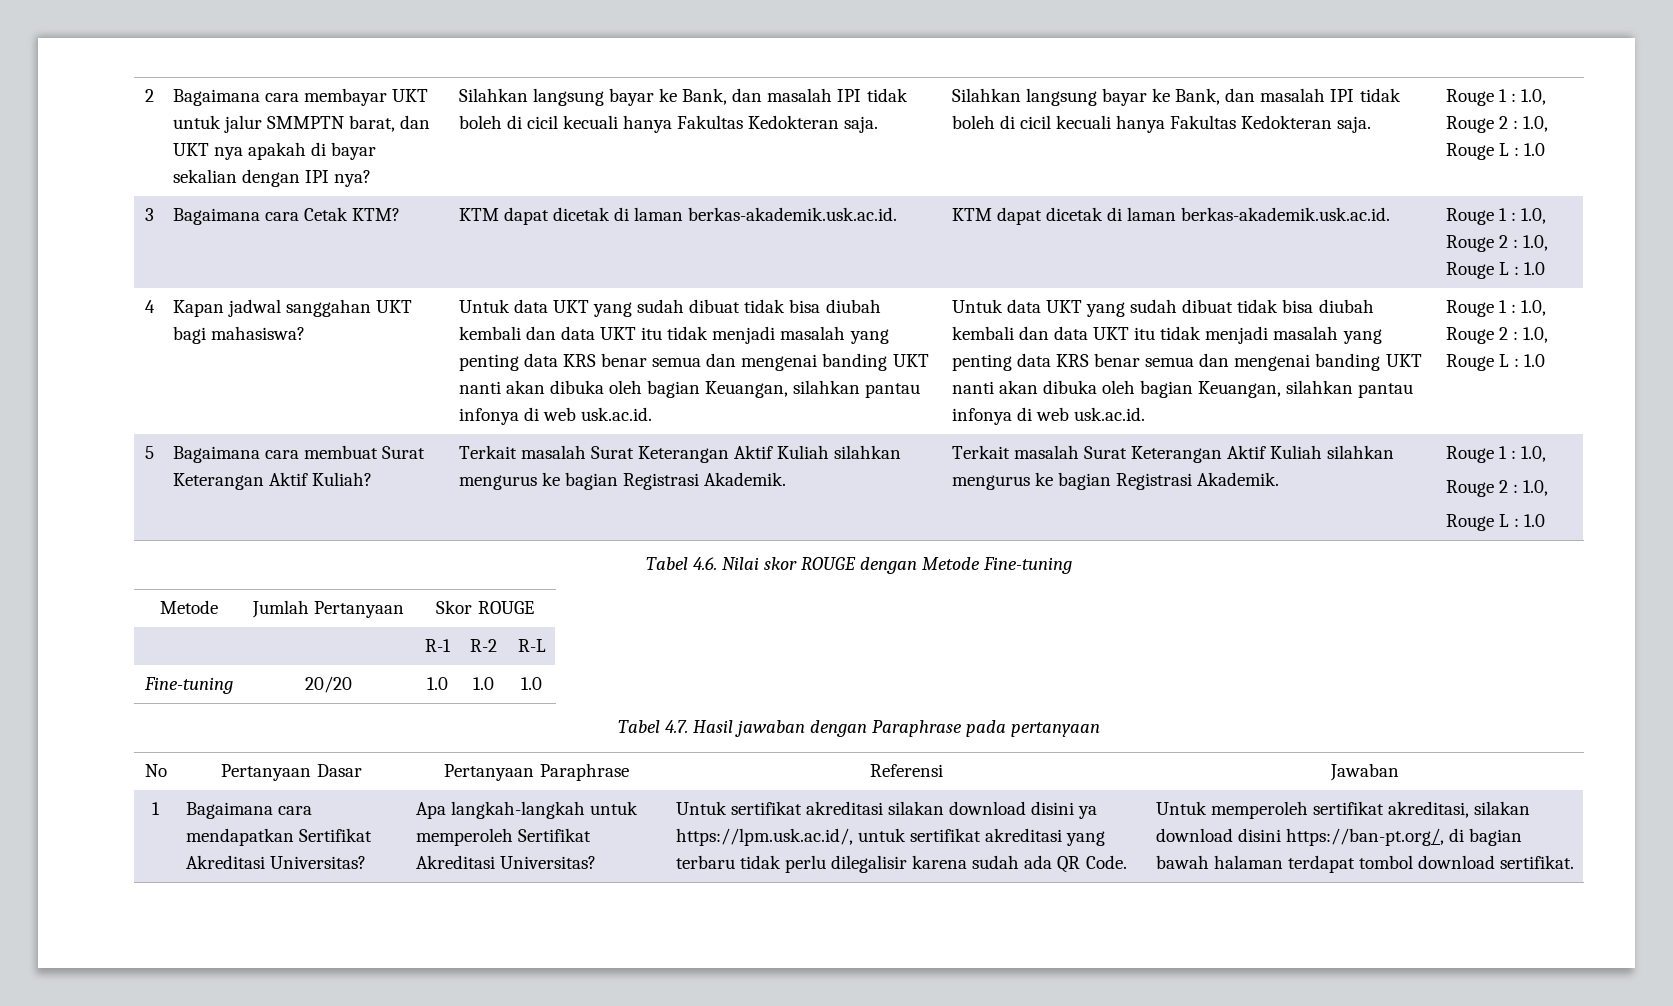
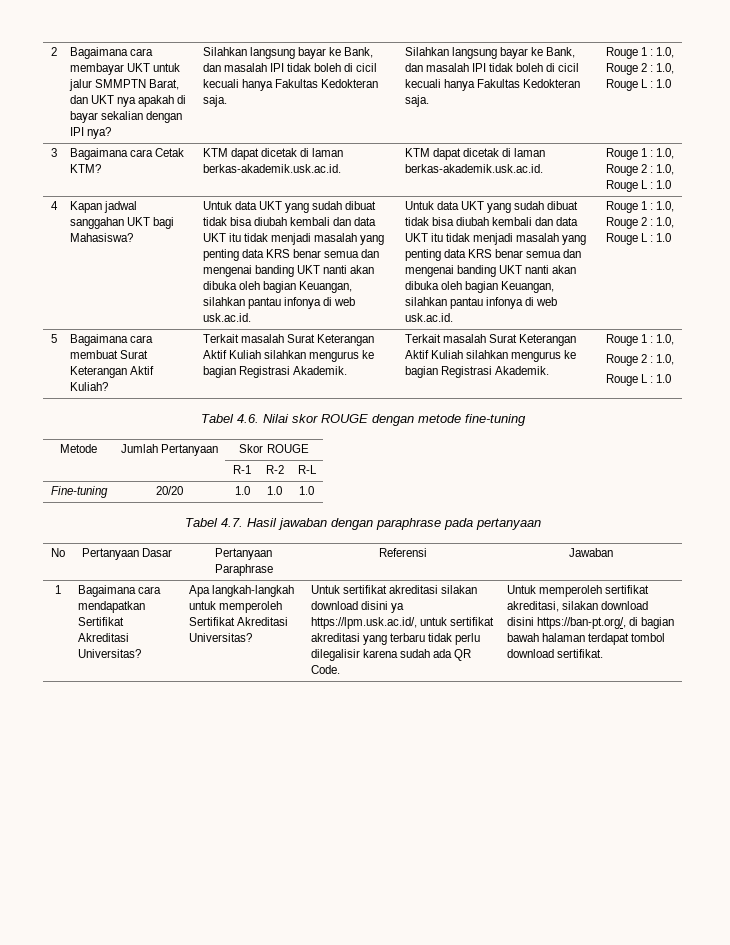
- Bagaimana cara membayar UKT untuk jalur SMMPTN barat, dan UKT nya apakah di bayar sekalian dengan IPI nya?
+ Bagaimana cara membayar UKT untuk jalur SMMPTN Barat, dan UKT nya apakah di bayar sekalian dengan IPI nya?
- Kapan jadwal sanggahan UKT bagi mahasiswa?
+ Kapan jadwal sanggahan UKT bagi Mahasiswa?
- Tabel 4.6. Nilai skor ROUGE dengan Metode Fine-tuning
+ Tabel 4.6. Nilai skor ROUGE dengan metode fine-tuning
- Tabel 4.7. Hasil jawaban dengan Paraphrase pada pertanyaan
+ Tabel 4.7. Hasil jawaban dengan paraphrase pada pertanyaan

